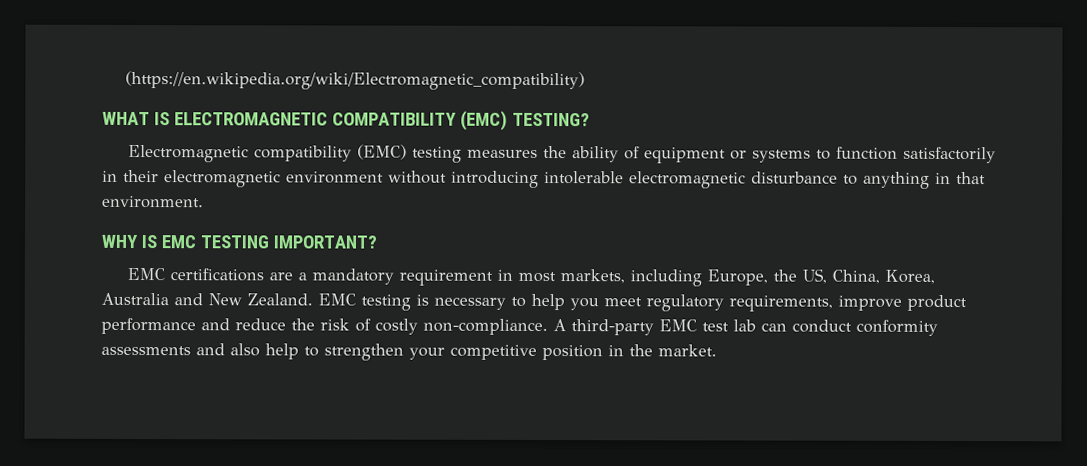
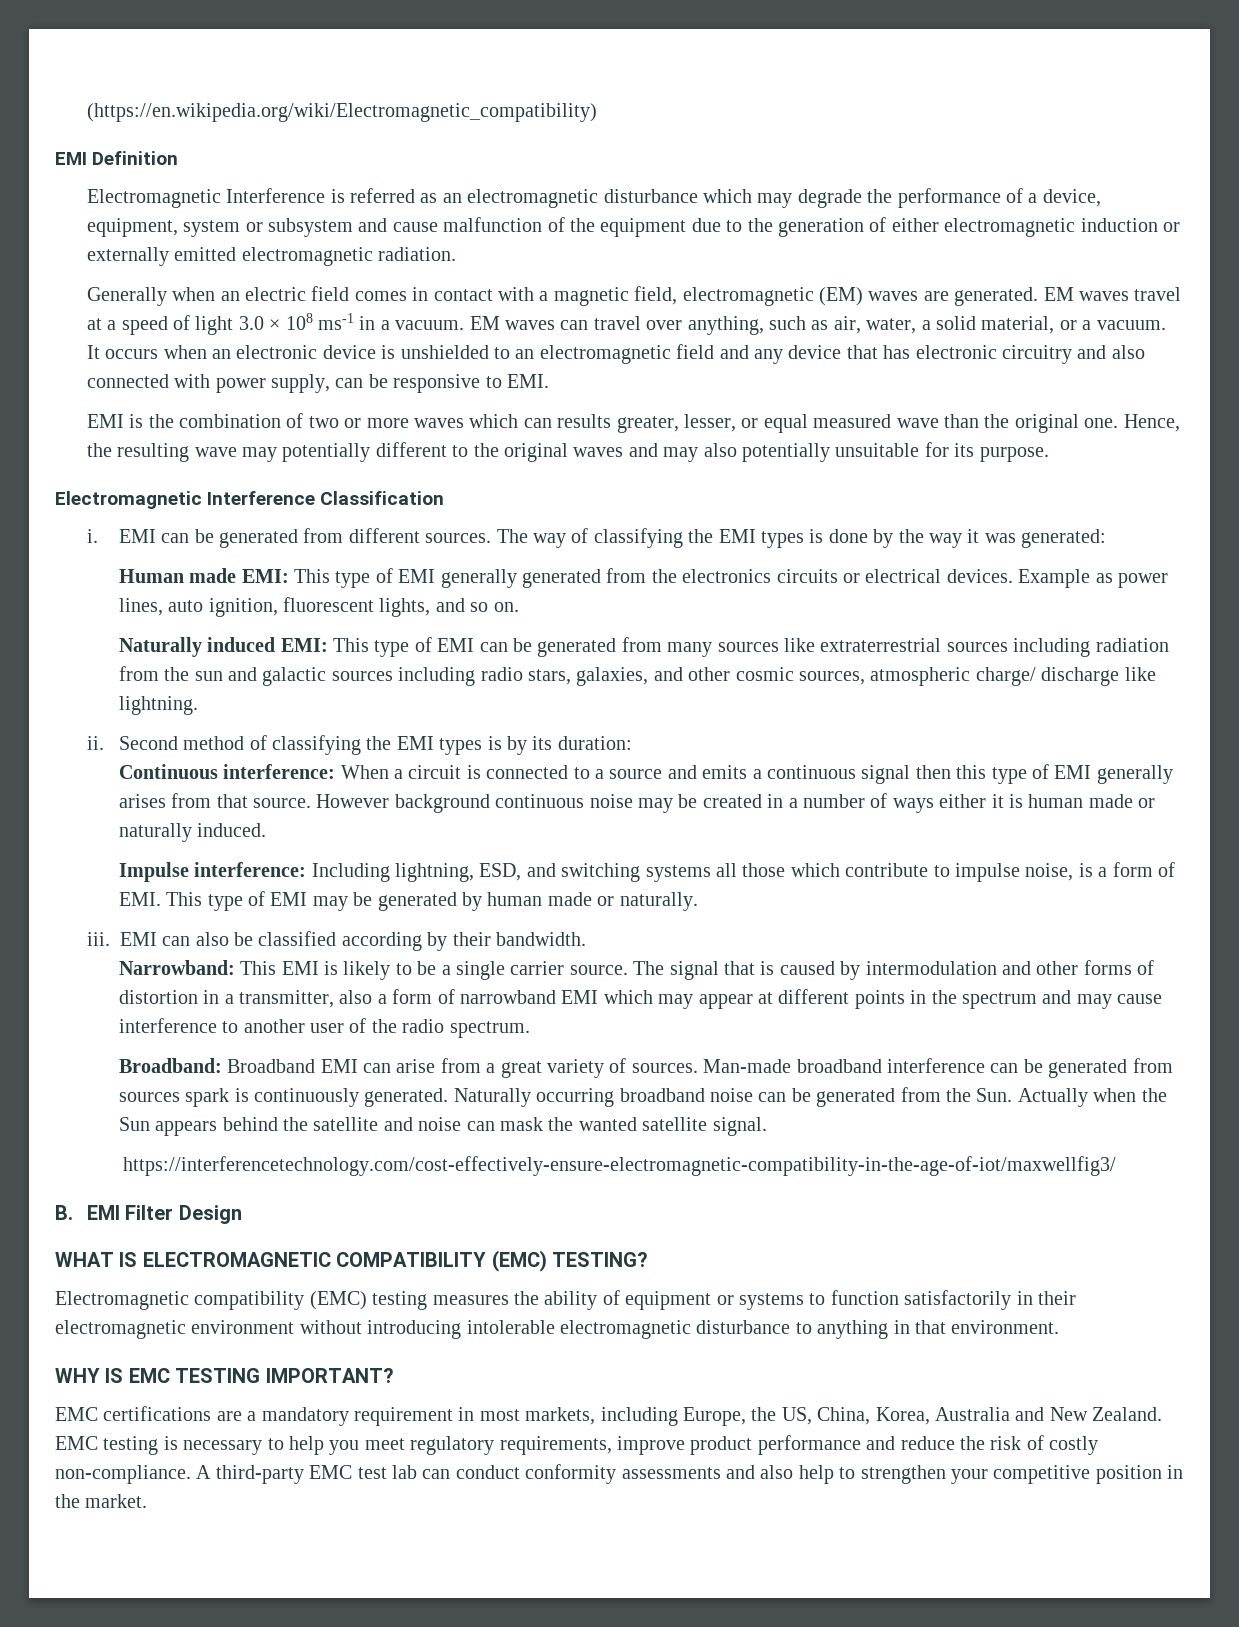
+ EMI Definition
+ Electromagnetic Interference is referred as an electromagnetic disturbance which may degrade the performance of a device, equipment, system or subsystem and cause malfunction of the equipment due to the generation of either electromagnetic induction or externally emitted electromagnetic radiation.
+ Generally when an electric field comes in contact with a magnetic field, electromagnetic (EM) waves are generated. EM waves travel at a speed of light 3.0 × 108 ms-1 in a vacuum. EM waves can travel over anything, such as air, water, a solid material, or a vacuum. It occurs when an electronic device is unshielded to an electromagnetic field and any device that has electronic circuitry and also connected with power supply, can be responsive to EMI.
+ EMI is the combination of two or more waves which can results greater, lesser, or equal measured wave than the original one. Hence, the resulting wave may potentially different to the original waves and may also potentially unsuitable for its purpose.
+ Electromagnetic Interference Classification
+ i. EMI can be generated from different sources. The way of classifying the EMI types is done by the way it was generated:
+ Human made EMI: This type of EMI generally generated from the electronics circuits or electrical devices. Example as power lines, auto ignition, fluorescent lights, and so on.
+ Naturally induced EMI: This type of EMI can be generated from many sources like extraterrestrial sources including radiation from the sun and galactic sources including radio stars, galaxies, and other cosmic sources, atmospheric charge/ discharge like lightning.
+ ii. Second method of classifying the EMI types is by its duration:
+ Continuous interference: When a circuit is connected to a source and emits a continuous signal then this type of EMI generally arises from that source. However background continuous noise may be created in a number of ways either it is human made or naturally induced.
+ Impulse interference: Including lightning, ESD, and switching systems all those which contribute to impulse noise, is a form of EMI. This type of EMI may be generated by human made or naturally.
+ iii. EMI can also be classified according by their bandwidth.
+ Narrowband: This EMI is likely to be a single carrier source. The signal that is caused by intermodulation and other forms of distortion in a transmitter, also a form of narrowband EMI which may appear at different points in the spectrum and may cause interference to another user of the radio spectrum.
+ Broadband: Broadband EMI can arise from a great variety of sources. Man-made broadband interference can be generated from sources spark is continuously generated. Naturally occurring broadband noise can be generated from the Sun. Actually when the Sun appears behind the satellite and noise can mask the wanted satellite signal.
+ https://interferencetechnology.com/cost-effectively-ensure-electromagnetic-compatibility-in-the-age-of-iot/maxwellfig3/
+ B. EMI Filter Design

